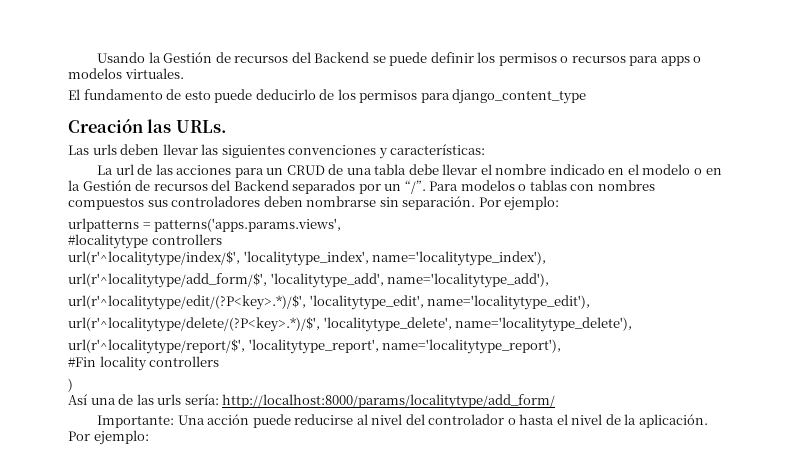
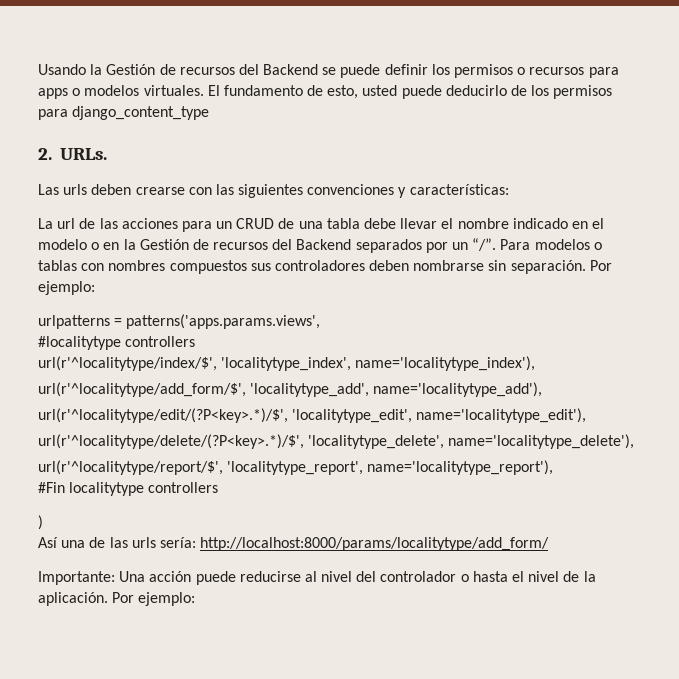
- Usando la Gestión de recursos del Backend se puede definir los permisos o recursos para apps o modelos virtuales.
- El fundamento de esto puede deducirlo de los permisos para django_content_type
+ Usando la Gestión de recursos del Backend se puede definir los permisos o recursos para apps o modelos virtuales. El fundamento de esto, usted puede deducirlo de los permisos para django_content_type
- Creación las URLs.
+ 2. URLs.
- Las urls deben llevar las siguientes convenciones y características:
+ Las urls deben crearse con las siguientes convenciones y características:
- #Fin locality controllers
+ #Fin localitytype controllers

